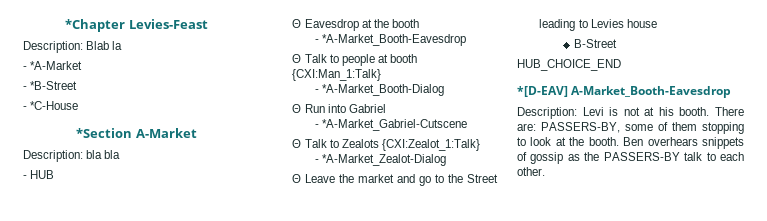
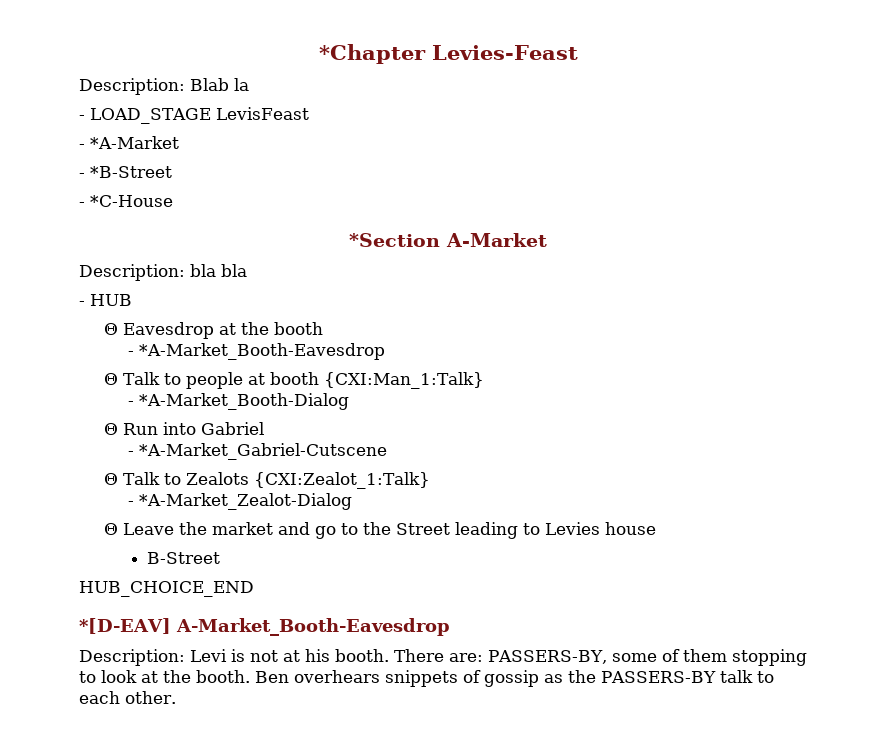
+ - LOAD_STAGE LevisFeast

